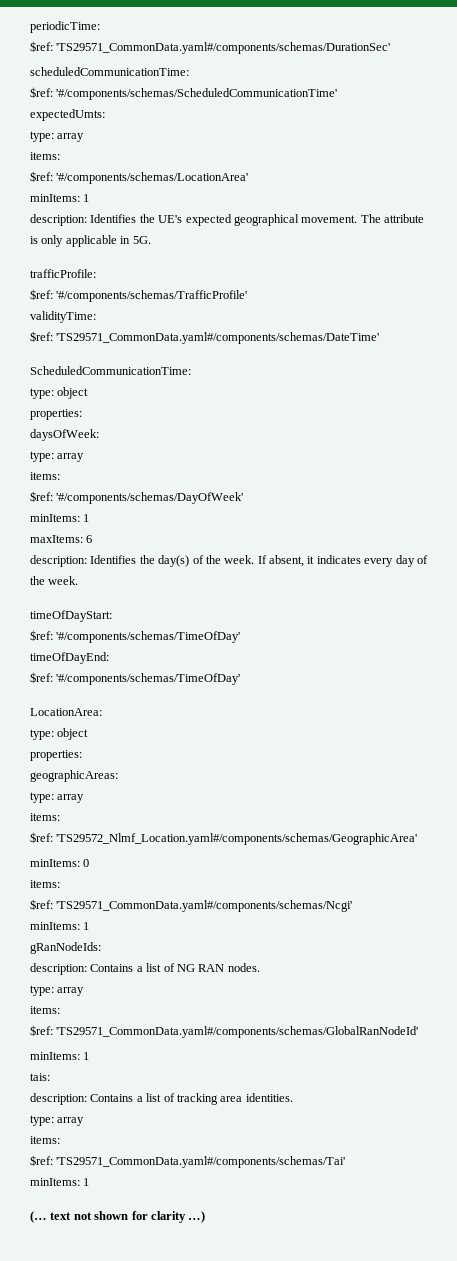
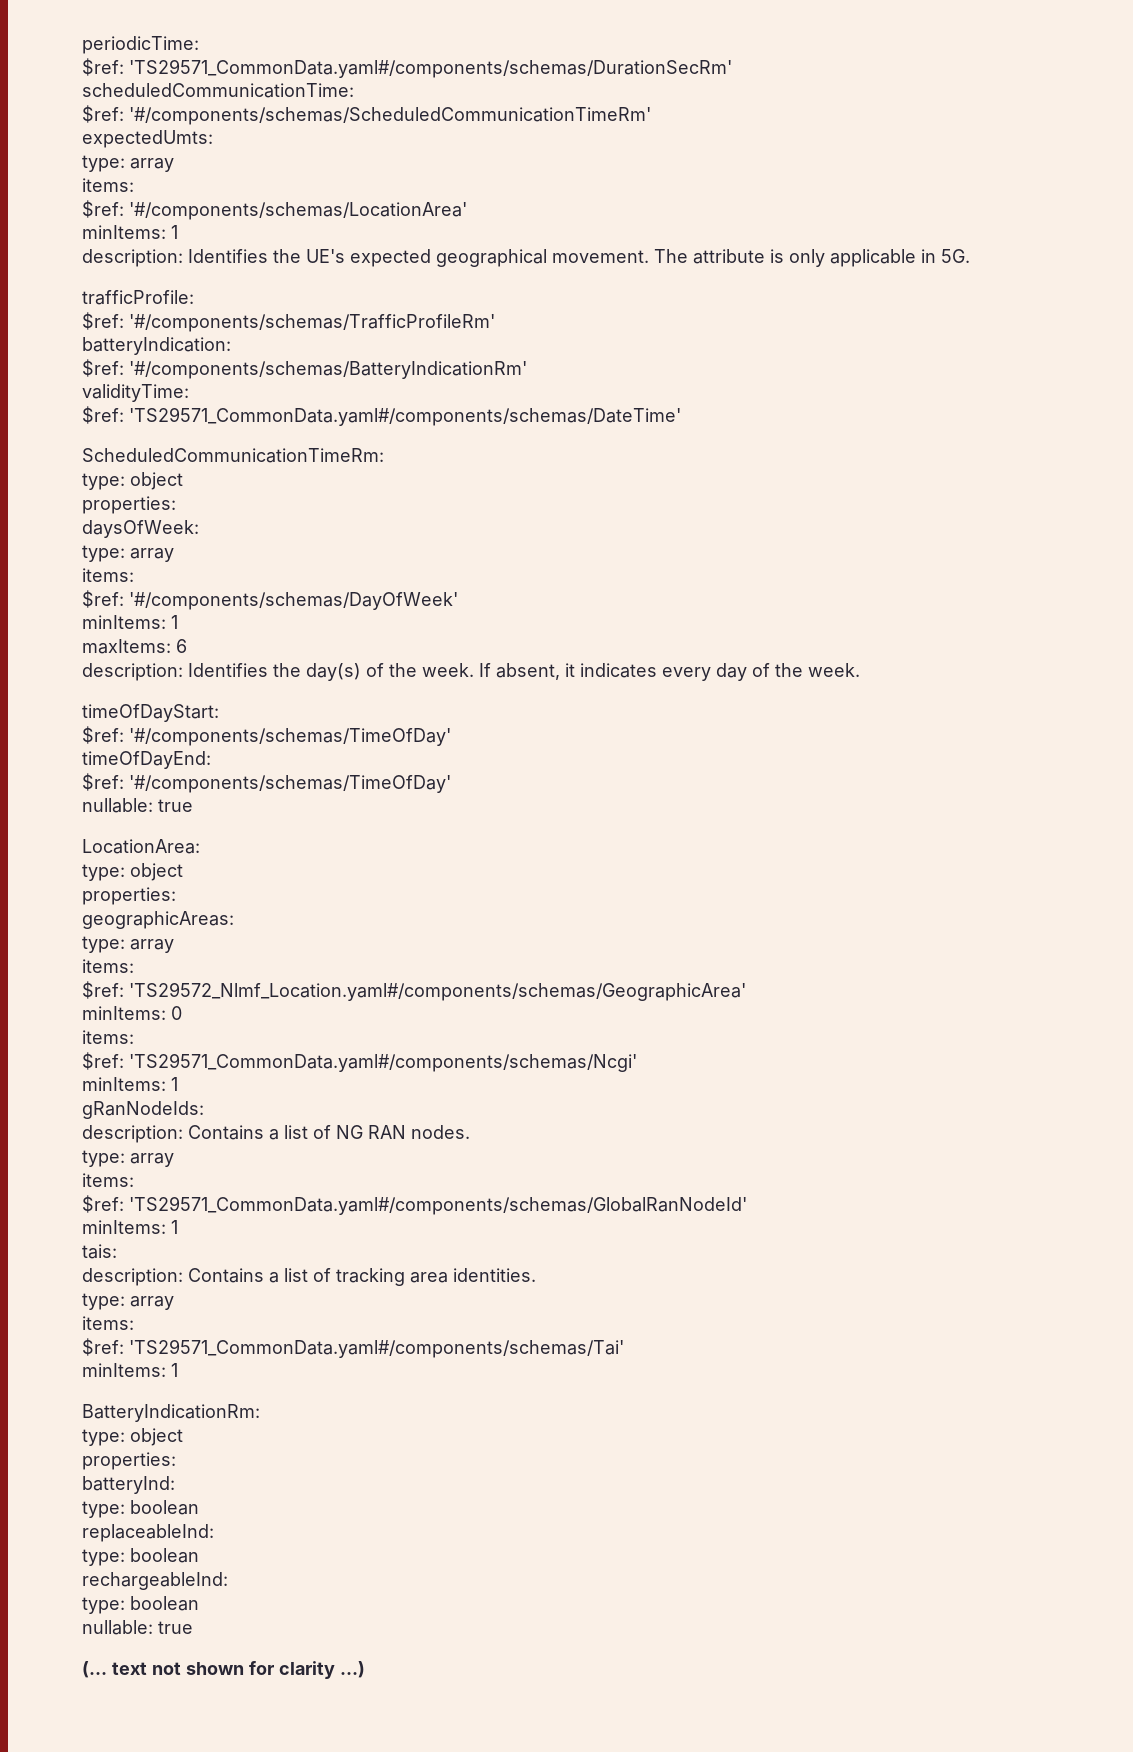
- $ref: 'TS29571_CommonData.yaml#/components/schemas/DurationSec'
+ $ref: 'TS29571_CommonData.yaml#/components/schemas/DurationSecRm'
- $ref: '#/components/schemas/ScheduledCommunicationTime'
+ $ref: '#/components/schemas/ScheduledCommunicationTimeRm'
- $ref: '#/components/schemas/TrafficProfile'
+ $ref: '#/components/schemas/TrafficProfileRm'
+ batteryIndication:
+ $ref: '#/components/schemas/BatteryIndicationRm'
- ScheduledCommunicationTime:
+ ScheduledCommunicationTimeRm:
  timeOfDayEnd:
  $ref: '#/components/schemas/TimeOfDay'
+ nullable: true
+ BatteryIndicationRm:
+ type: object
+ properties:
+ batteryInd:
+ type: boolean
+ replaceableInd:
+ type: boolean
+ rechargeableInd:
+ type: boolean
+ nullable: true

